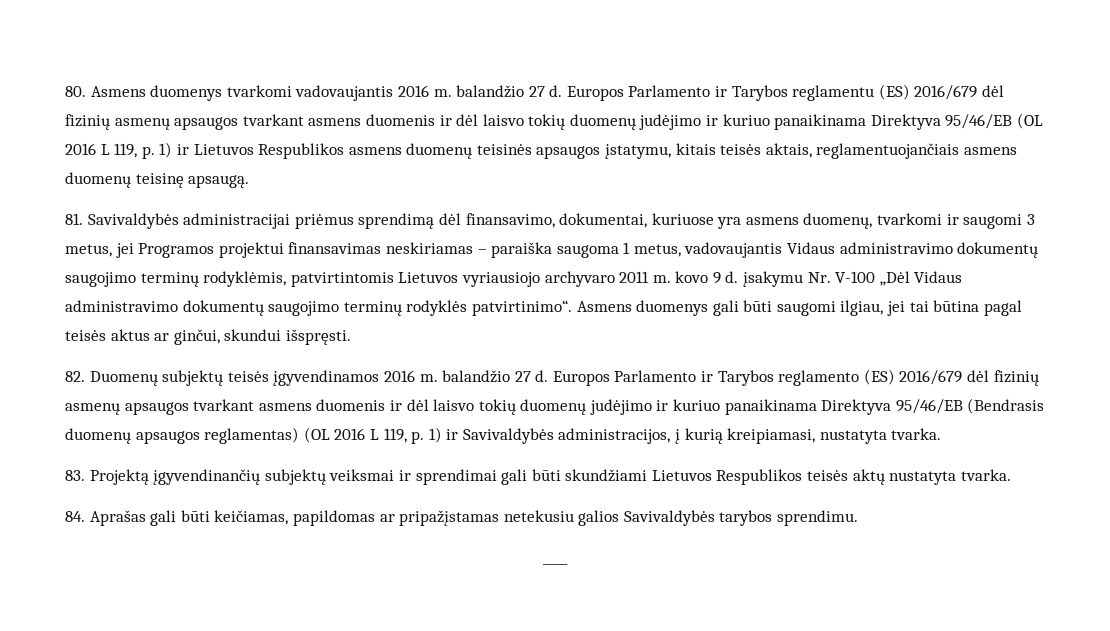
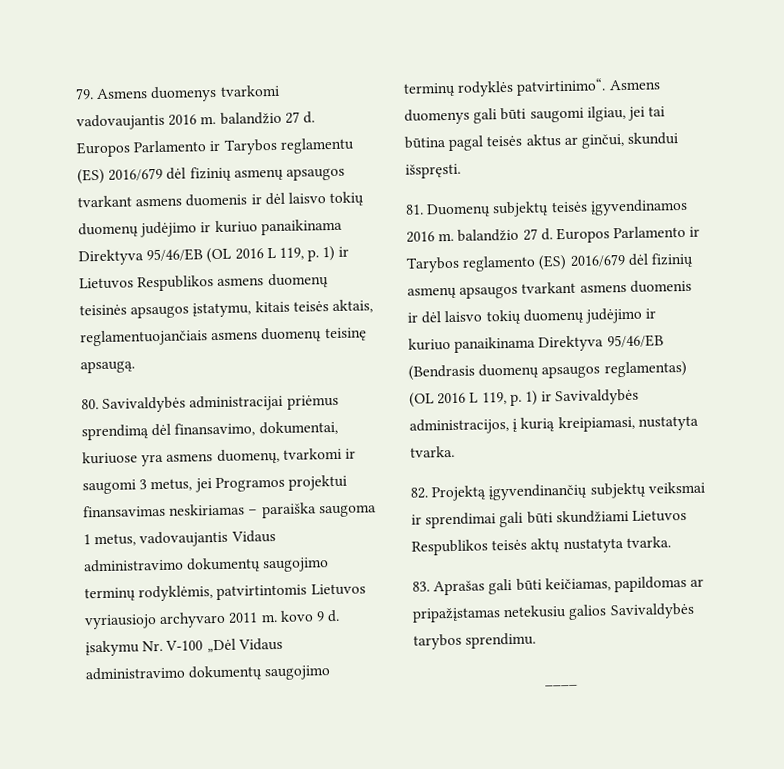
- 80. Asmens duomenys tvarkomi vadovaujantis 2016 m. balandžio 27 d.
+ 79. Asmens duomenys tvarkomi vadovaujantis 2016 m. balandžio 27 d.
- 81. Savivaldybės administracijai priėmus sprendimą dėl finansavimo, dokumentai, kuriuose yra asmens duomenų, tvarkomi ir saugomi 3 metus, jei Programos projektui finansavimas neskiriamas – paraiška saugoma 1 metus, vadovaujantis Vidaus administravimo dokumentų saugojimo terminų rodyklėmis, patvirtintomis Lietuvos vyriausiojo archyvaro 2011 m. kovo 9 d. įsakymu Nr. V-100 „Dėl Vidaus administravimo dokumentų saugojimo terminų rodyklės patvirtinimo“.
+ 80. Savivaldybės administracijai priėmus sprendimą dėl finansavimo, dokumentai, kuriuose yra asmens duomenų, tvarkomi ir saugomi 3 metus, jei Programos projektui finansavimas neskiriamas – paraiška saugoma 1 metus, vadovaujantis Vidaus administravimo dokumentų saugojimo terminų rodyklėmis, patvirtintomis Lietuvos vyriausiojo archyvaro 2011 m. kovo 9 d. įsakymu Nr. V-100 „Dėl Vidaus administravimo dokumentų saugojimo terminų rodyklės patvirtinimo“.
- 82. Duomenų subjektų teisės įgyvendinamos 2016 m. balandžio 27 d.
+ 81. Duomenų subjektų teisės įgyvendinamos 2016 m. balandžio 27 d.
- 83. Projektą įgyvendinančių subjektų veiksmai ir sprendimai gali būti skundžiami Lietuvos Respublikos teisės aktų nustatyta tvarka.
+ 82. Projektą įgyvendinančių subjektų veiksmai ir sprendimai gali būti skundžiami Lietuvos Respublikos teisės aktų nustatyta tvarka.
- 84. Aprašas gali būti keičiamas, papildomas ar pripažįstamas netekusiu galios Savivaldybės tarybos sprendimu.
+ 83. Aprašas gali būti keičiamas, papildomas ar pripažįstamas netekusiu galios Savivaldybės tarybos sprendimu.

